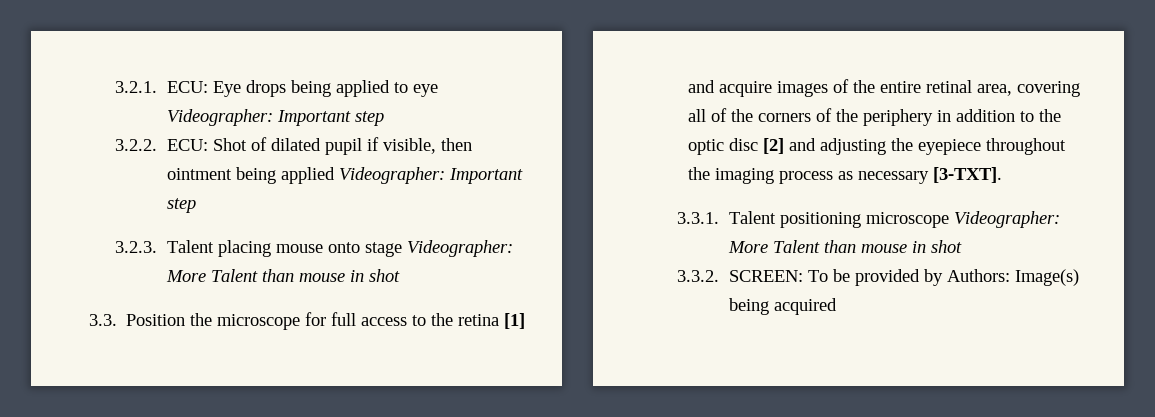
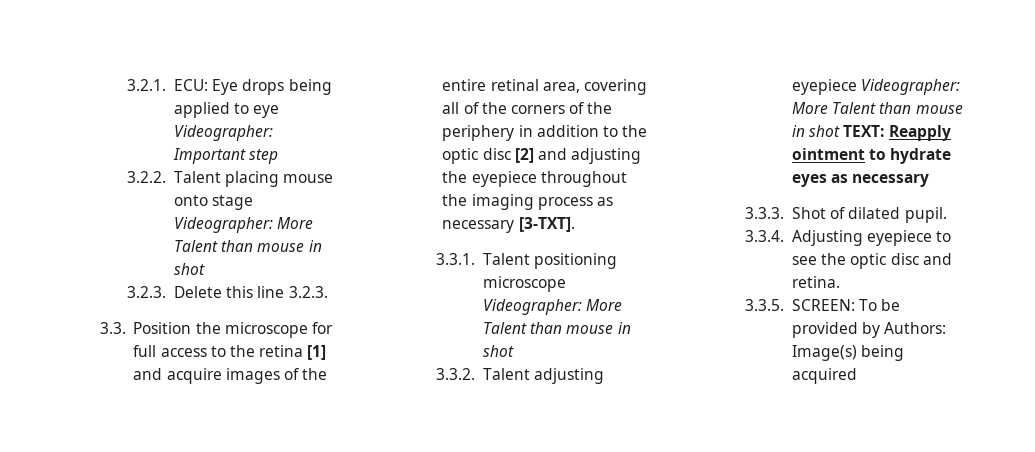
- 3.2.2. ECU: Shot of dilated pupil if visible, then ointment being applied Videographer: Important step
- 3.2.3. Talent placing mouse onto stage Videographer: More Talent than mouse in shot
+ 3.2.2. Talent placing mouse onto stage Videographer: More Talent than mouse in shot
+ 3.2.3. Delete this line 3.2.3.
- 3.3.2. SCREEN: To be provided by Authors: Image(s) being acquired
+ 3.3.2. Talent adjusting eyepiece Videographer: More Talent than mouse in shot TEXT: Reapply ointment to hydrate eyes as necessary
+ 3.3.3. Shot of dilated pupil.
+ 3.3.4. Adjusting eyepiece to see the optic disc and retina.
+ 3.3.5. SCREEN: To be provided by Authors: Image(s) being acquired

